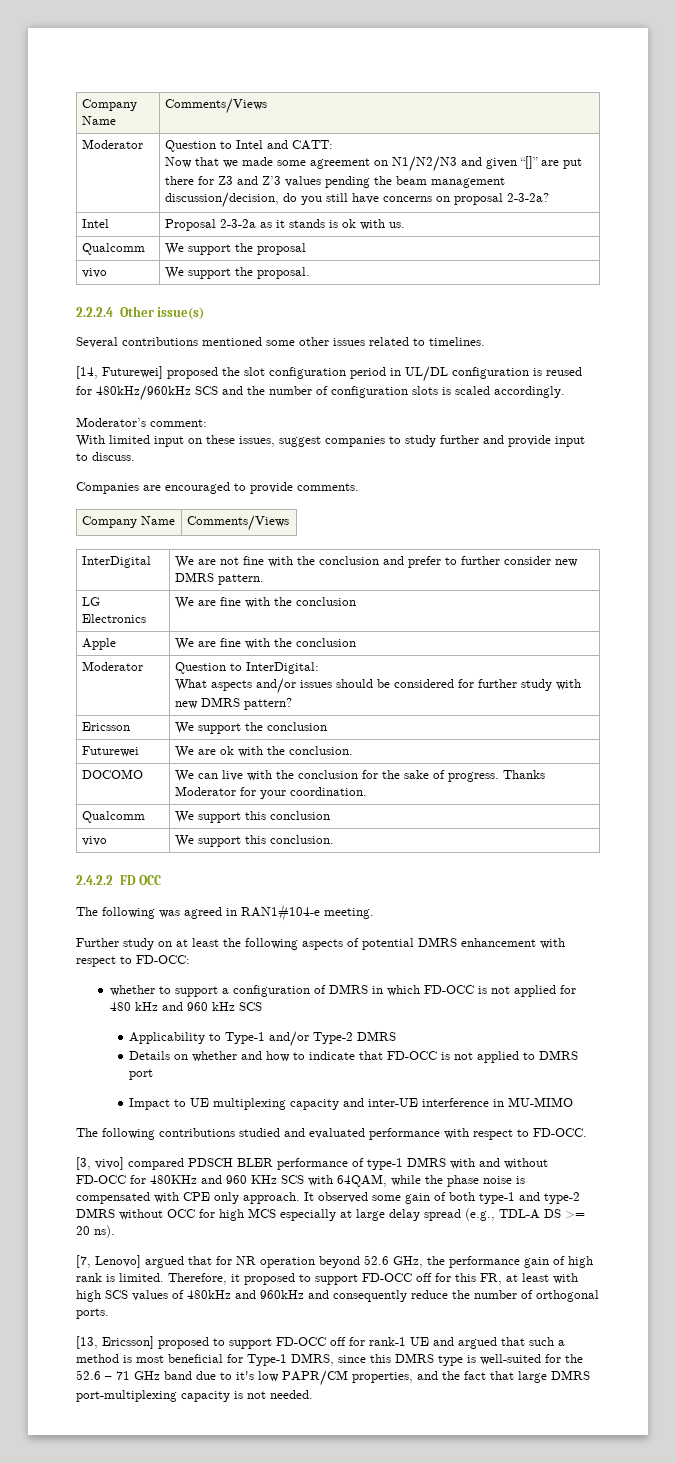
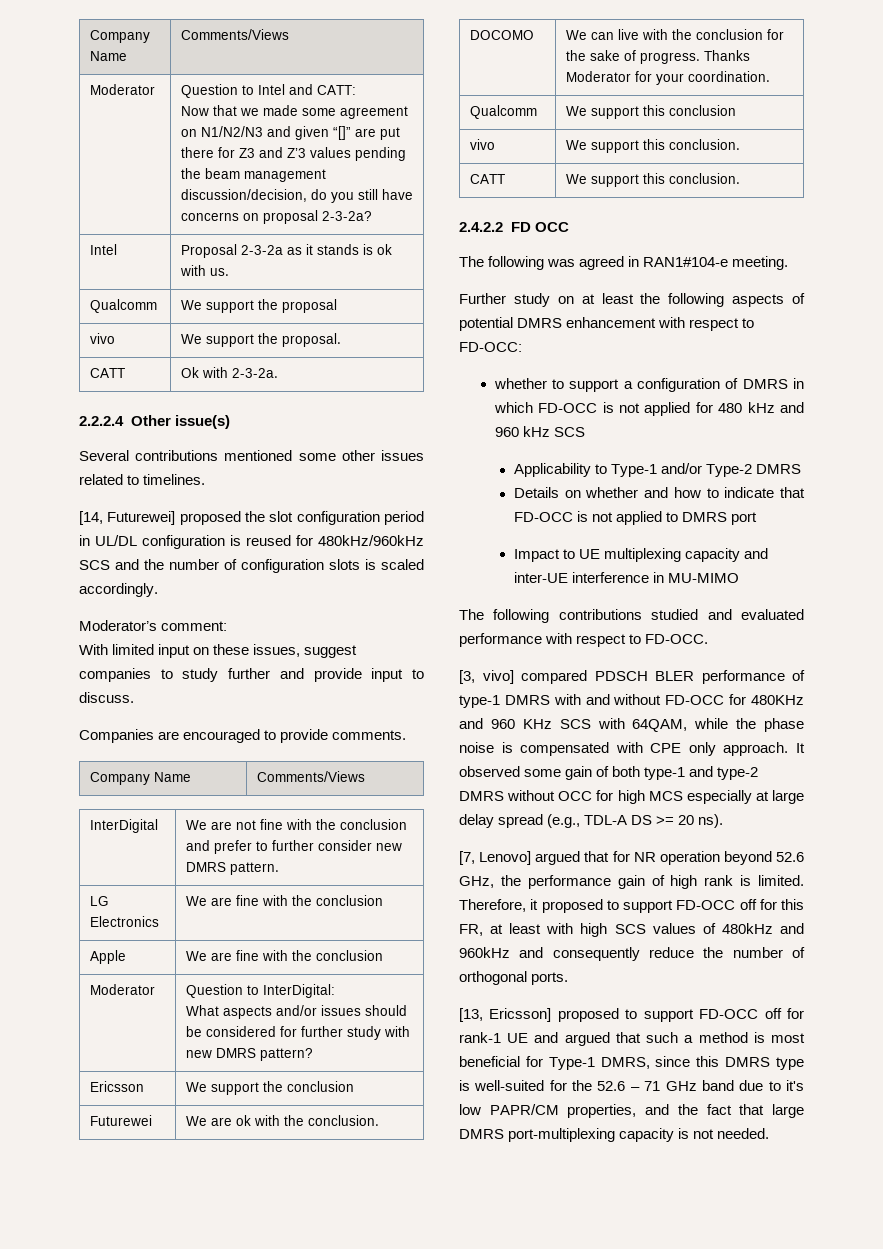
+ CATT | Ok with 2-3-2a.
+ CATT | We support this conclusion.

